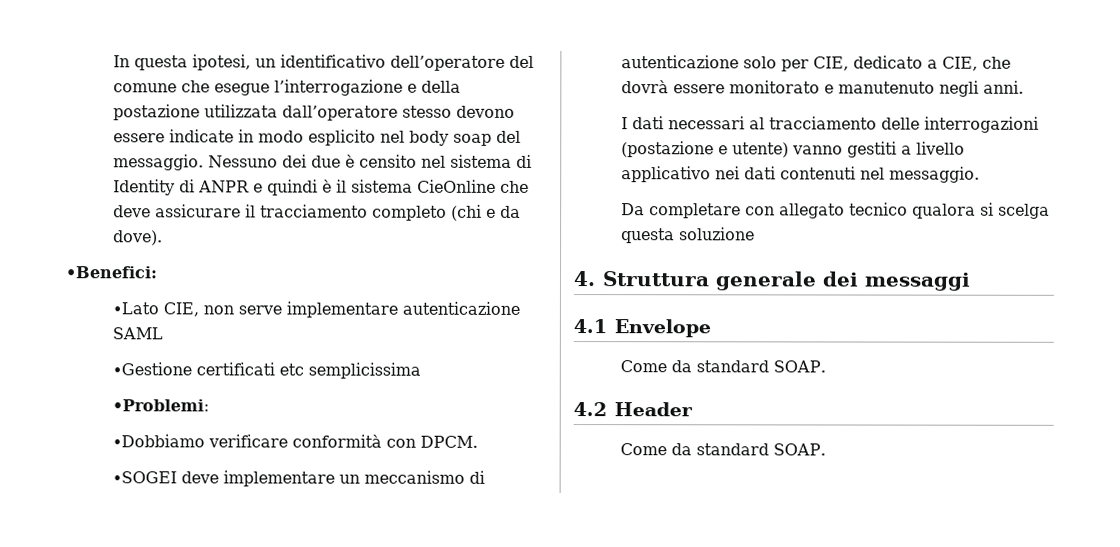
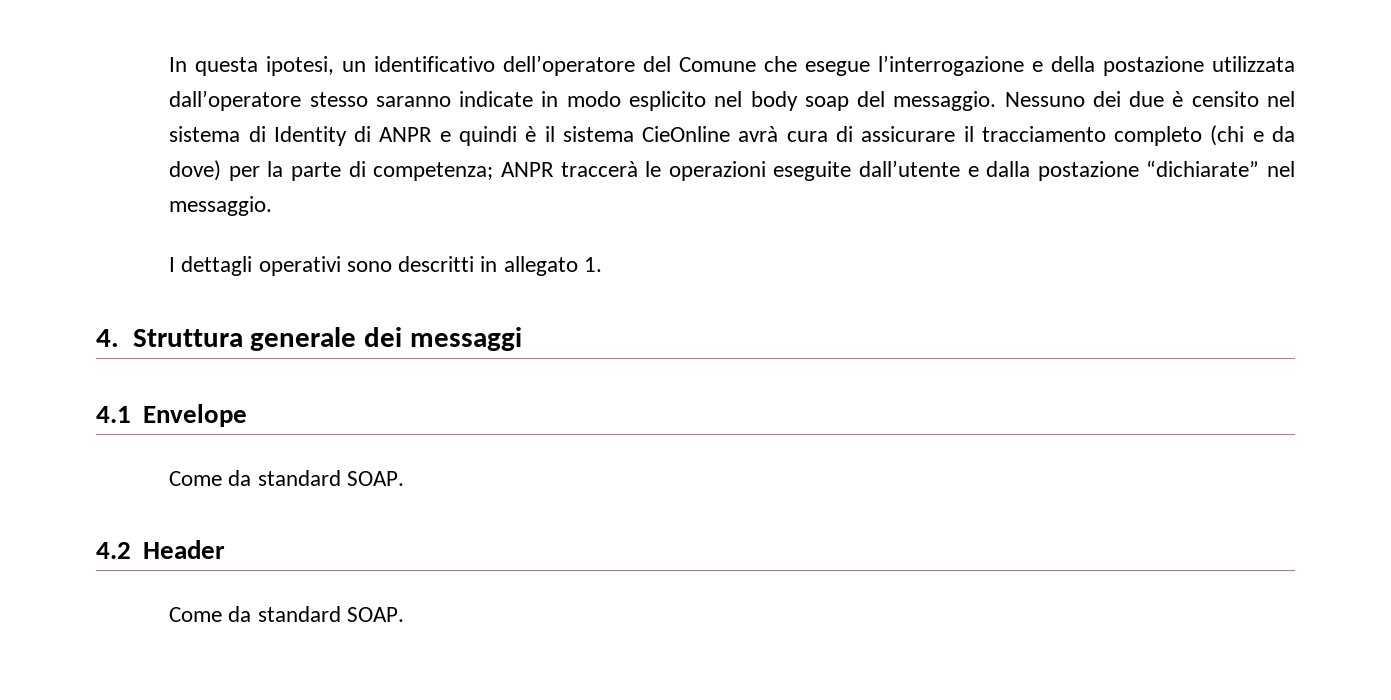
- In questa ipotesi, un identificativo dell’operatore del comune che esegue l’interrogazione e della postazione utilizzata dall’operatore stesso devono essere indicate in modo esplicito nel body soap del messaggio.
+ In questa ipotesi, un identificativo dell’operatore del Comune che esegue l’interrogazione e della postazione utilizzata dall’operatore stesso saranno indicate in modo esplicito nel body soap del messaggio.
- Nessuno dei due è censito nel sistema di Identity di ANPR e quindi è il sistema CieOnline che deve assicurare il tracciamento completo (chi e da dove).
- •Benefici:
- •Lato CIE, non serve implementare autenticazione SAML
- •Gestione certificati etc semplicissima
- •Problemi:
- •Dobbiamo verificare conformità con DPCM.
- •SOGEI deve implementare un meccanismo di autenticazione solo per CIE, dedicato a CIE, che dovrà essere monitorato e manutenuto negli anni.
- I dati necessari al tracciamento delle interrogazioni (postazione e utente) vanno gestiti a livello applicativo nei dati contenuti nel messaggio.
- Da completare con allegato tecnico qualora si scelga questa soluzione
+ Nessuno dei due è censito nel sistema di Identity di ANPR e quindi è il sistema CieOnline avrà cura di assicurare il tracciamento completo (chi e da dove) per la parte di competenza; ANPR traccerà le operazioni eseguite dall’utente e dalla postazione “dichiarate” nel messaggio.
+ I dettagli operativi sono descritti in allegato 1.

